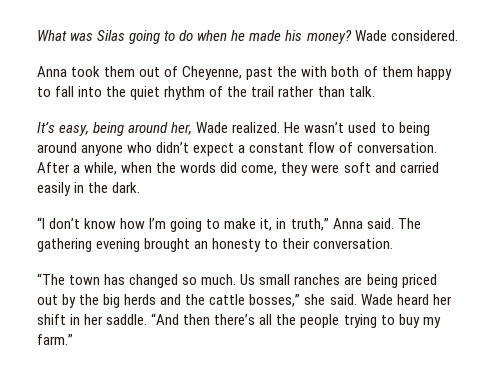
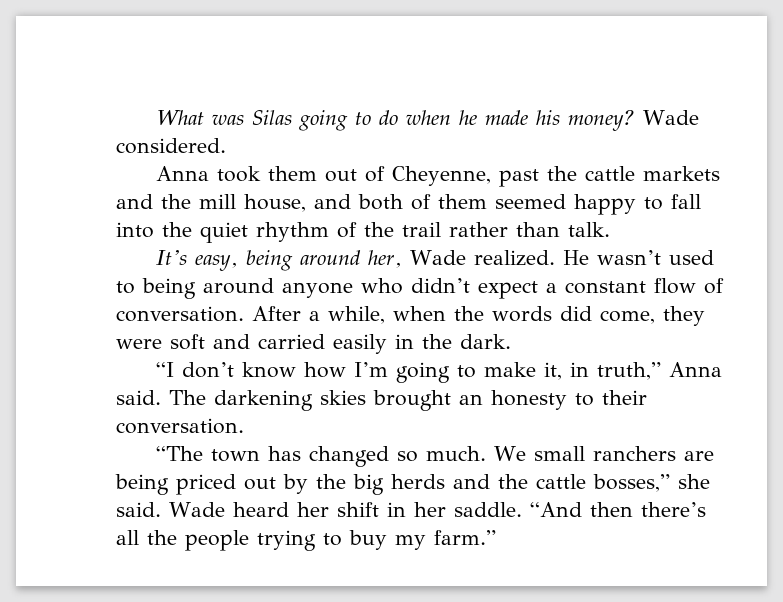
- Anna took them out of Cheyenne, past the with both of them happy to fall into the quiet rhythm of the trail rather than talk.
+ Anna took them out of Cheyenne, past the cattle markets and the mill house, and both of them seemed happy to fall into the quiet rhythm of the trail rather than talk.
- The gathering evening brought an honesty to their conversation.
+ The darkening skies brought an honesty to their conversation.
- Us small ranches are being priced out by the big herds and the cattle bosses,” she said.
+ We small ranchers are being priced out by the big herds and the cattle bosses,” she said.

